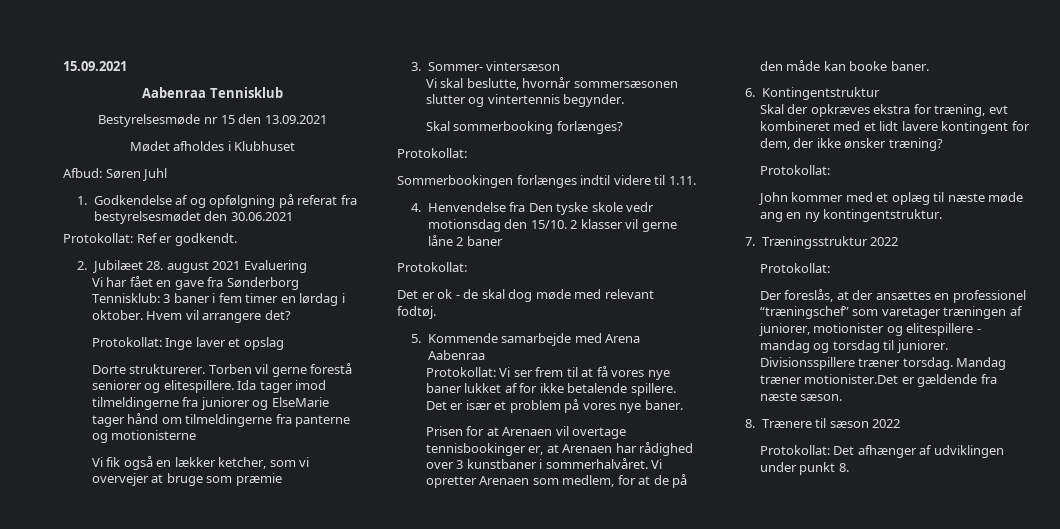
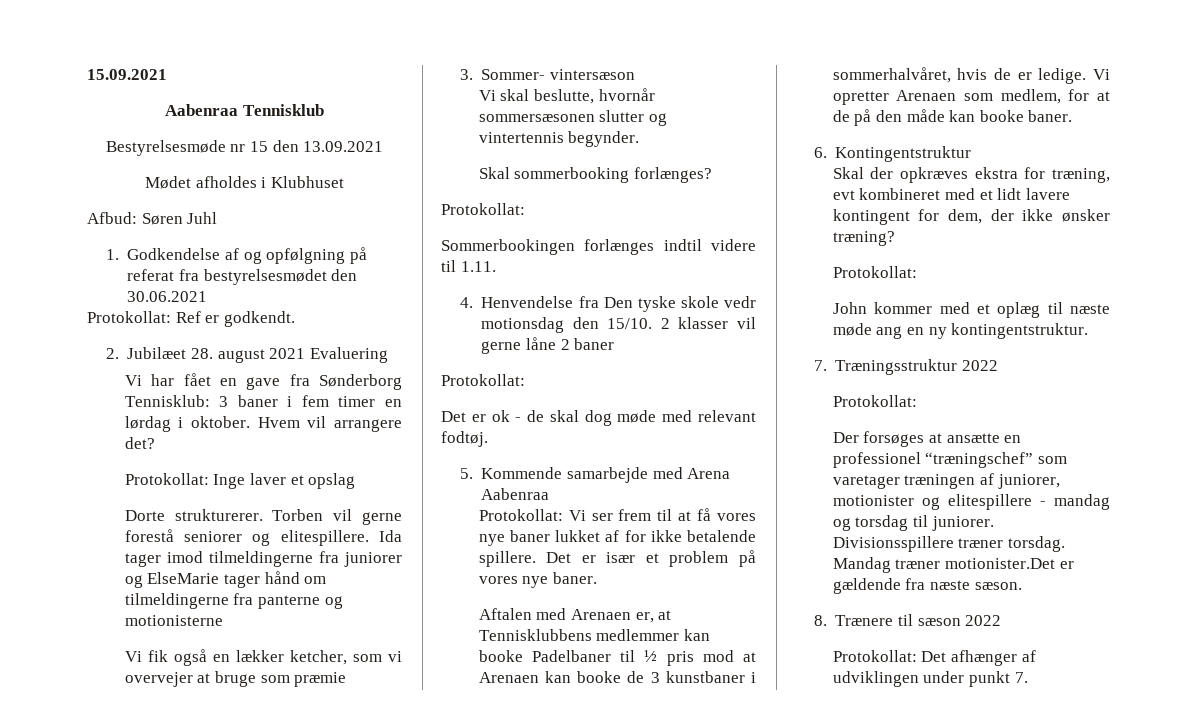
- Prisen for at Arenaen vil overtage tennisbookinger er, at Arenaen har rådighed over 3 kunstbaner i sommerhalvåret.
+ Aftalen med Arenaen er, at Tennisklubbens medlemmer kan booke Padelbaner til ½ pris mod at Arenaen kan booke de 3 kunstbaner i sommerhalvåret, hvis de er ledige.
- Der foreslås, at der ansættes en professionel “træningschef” som varetager træningen af juniorer, motionister og elitespillere - mandag og torsdag til juniorer.
+ Der forsøges at ansætte en professionel “træningschef” som varetager træningen af juniorer, motionister og elitespillere - mandag og torsdag til juniorer.
- Protokollat: Det afhænger af udviklingen under punkt 8.
+ Protokollat: Det afhænger af udviklingen under punkt 7.

